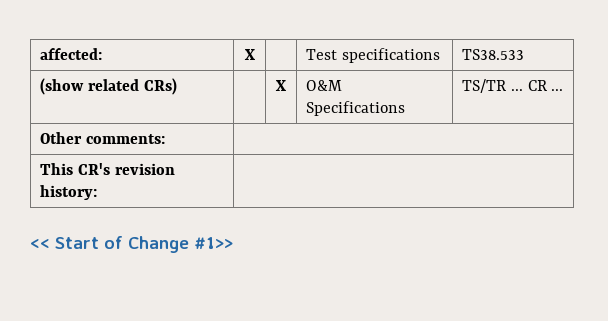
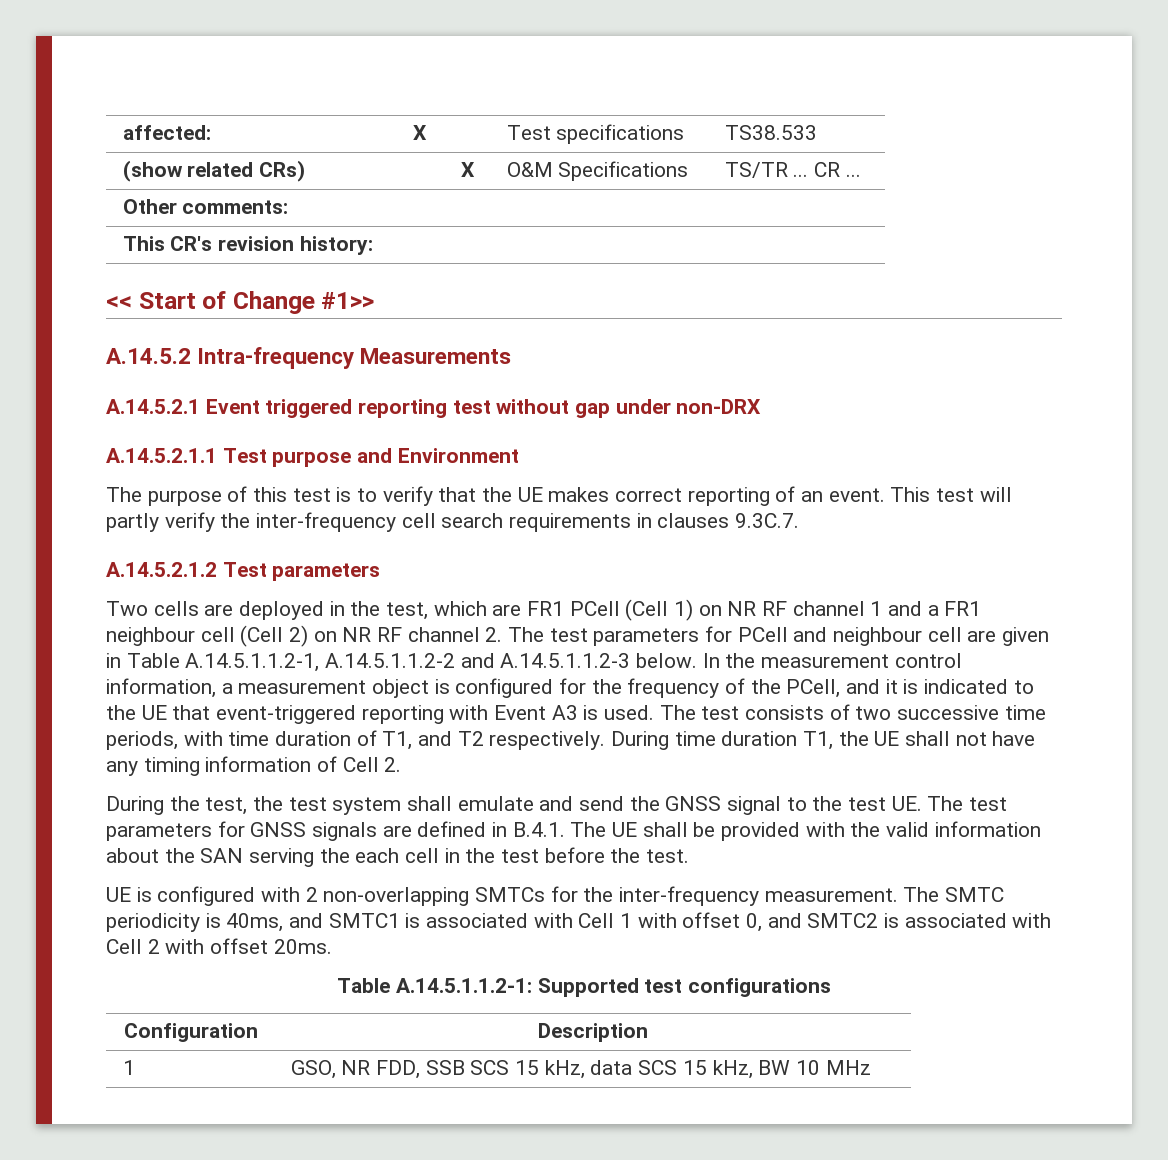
+ A.14.5.2 Intra-frequency Measurements
+ A.14.5.2.1 Event triggered reporting test without gap under non-DRX
+ A.14.5.2.1.1 Test purpose and Environment
+ The purpose of this test is to verify that the UE makes correct reporting of an event. This test will partly verify the inter-frequency cell search requirements in clauses 9.3C.7.
+ A.14.5.2.1.2 Test parameters
+ Two cells are deployed in the test, which are FR1 PCell (Cell 1) on NR RF channel 1 and a FR1 neighbour cell (Cell 2) on NR RF channel 2. The test parameters for PCell and neighbour cell are given in Table A.14.5.1.1.2-1, A.14.5.1.1.2-2 and A.14.5.1.1.2-3 below. In the measurement control information, a measurement object is configured for the frequency of the PCell, and it is indicated to the UE that event-triggered reporting with Event A3 is used. The test consists of two successive time periods, with time duration of T1, and T2 respectively. During time duration T1, the UE shall not have any timing information of Cell 2.
+ During the test, the test system shall emulate and send the GNSS signal to the test UE. The test parameters for GNSS signals are defined in B.4.1. The UE shall be provided with the valid information about the SAN serving the each cell in the test before the test.
+ UE is configured with 2 non-overlapping SMTCs for the inter-frequency measurement. The SMTC periodicity is 40ms, and SMTC1 is associated with Cell 1 with offset 0, and SMTC2 is associated with Cell 2 with offset 20ms.
+ Table A.14.5.1.1.2-1: Supported test configurations
+ Configuration | Description
+ 1 | GSO, NR FDD, SSB SCS 15 kHz, data SCS 15 kHz, BW 10 MHz

